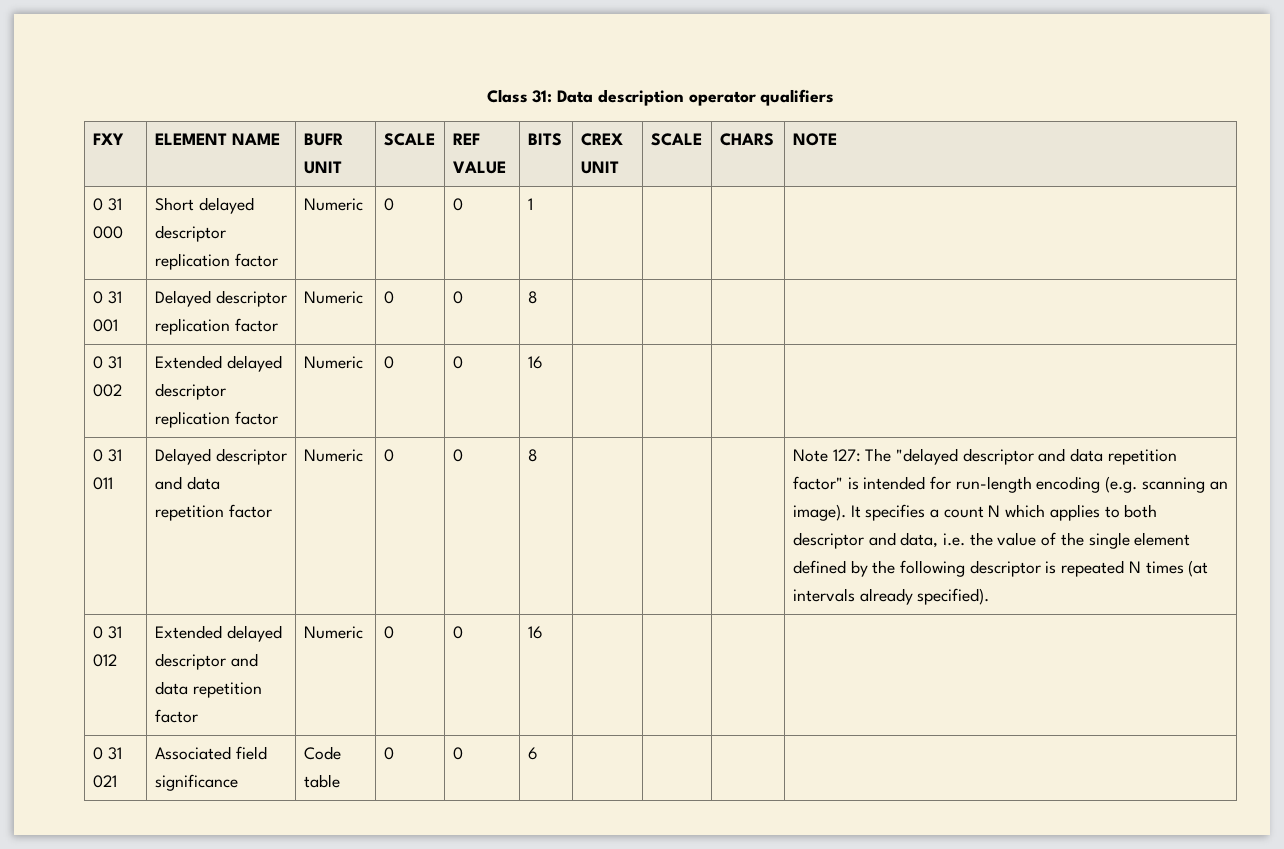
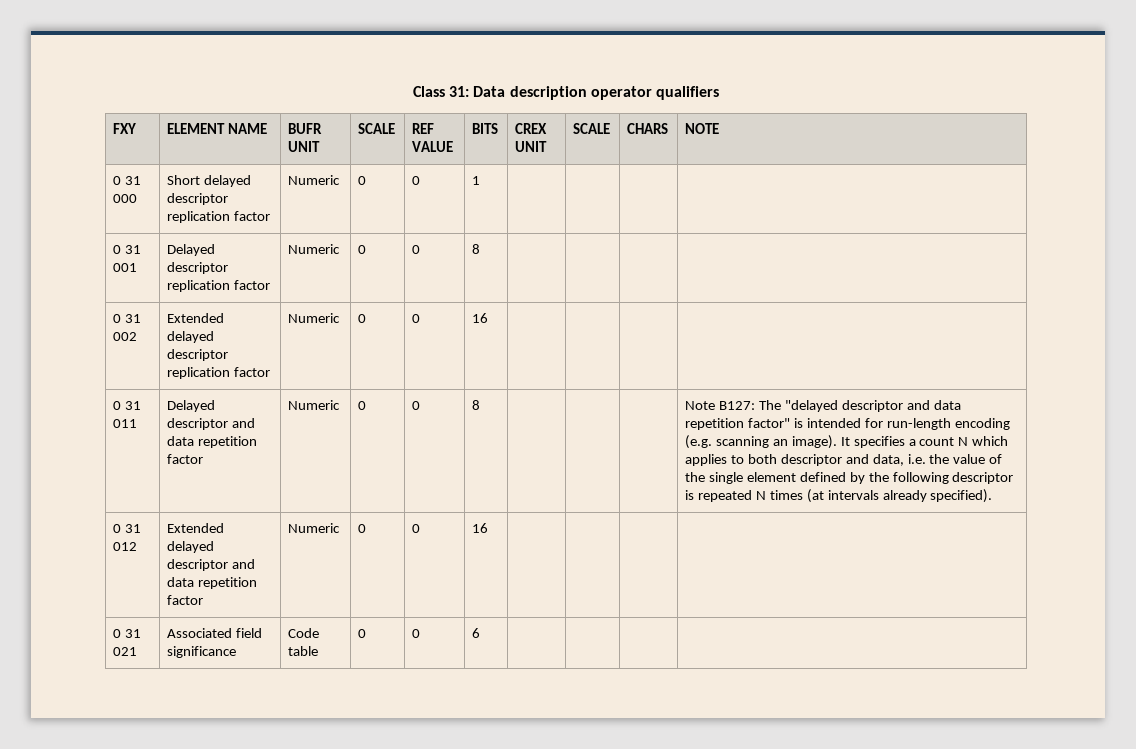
- Note 127: The "delayed descriptor and data repetition factor" is intended for run-length encoding (e.g. scanning an image).
+ Note B127: The "delayed descriptor and data repetition factor" is intended for run-length encoding (e.g. scanning an image).

